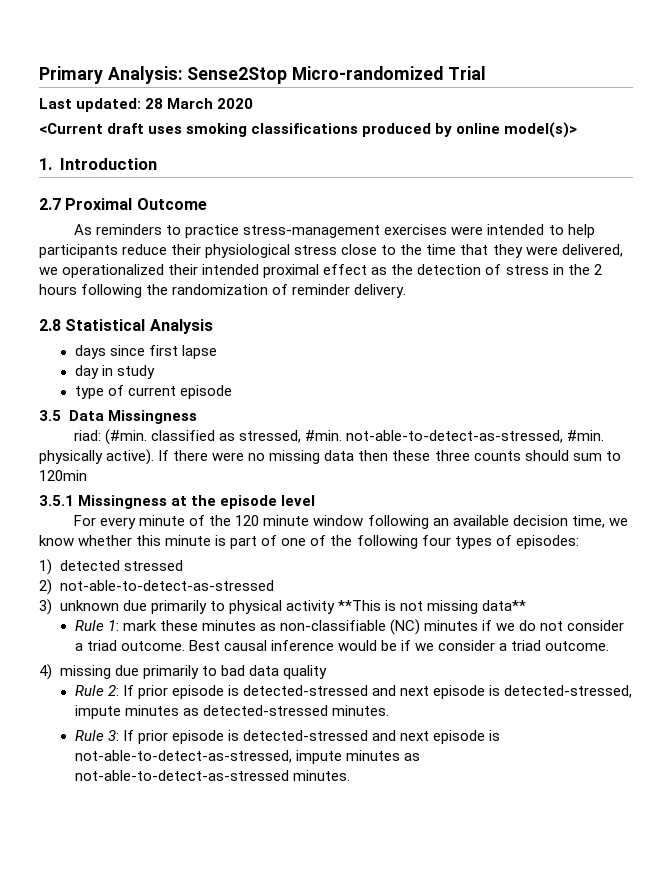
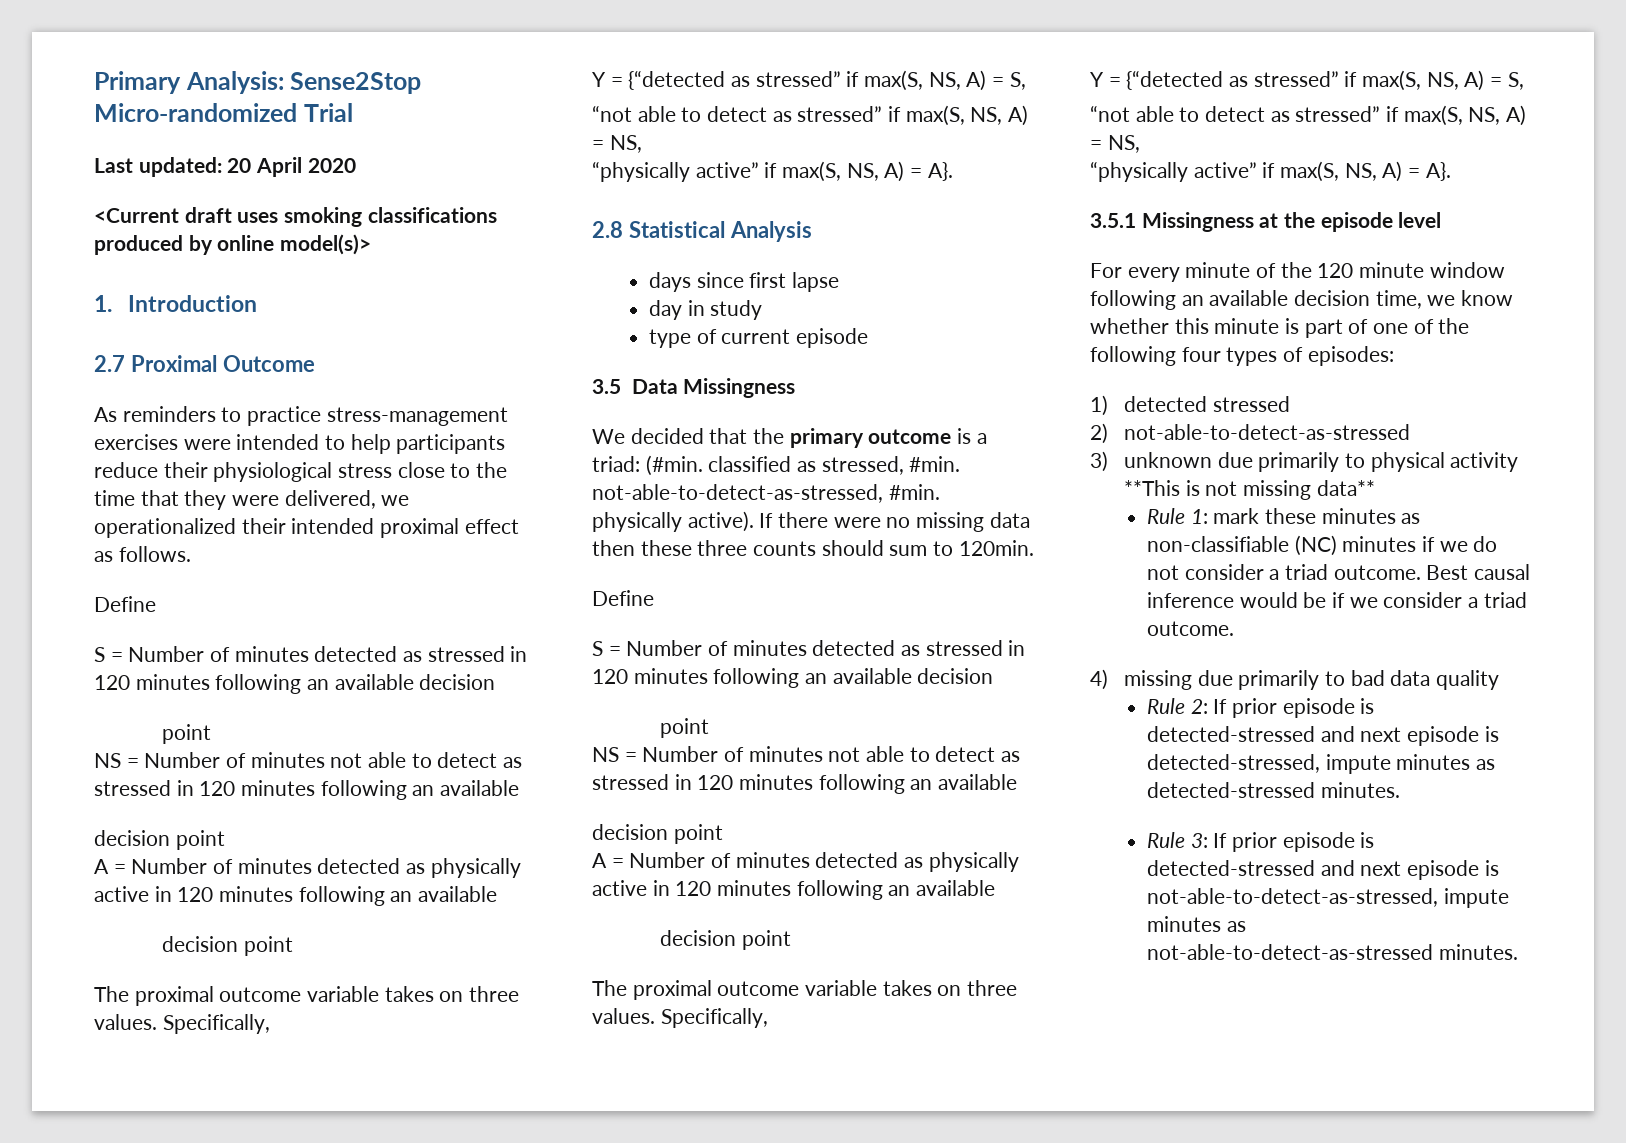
- Last updated: 28 March 2020
+ Last updated: 20 April 2020
- As reminders to practice stress-management exercises were intended to help participants reduce their physiological stress close to the time that they were delivered, we operationalized their intended proximal effect as the detection of stress in the 2 hours following the randomization of reminder delivery.
+ As reminders to practice stress-management exercises were intended to help participants reduce their physiological stress close to the time that they were delivered, we operationalized their intended proximal effect as follows.
+ Define
+ S = Number of minutes detected as stressed in 120 minutes following an available decision
+ point
+ NS = Number of minutes not able to detect as stressed in 120 minutes following an available
+ decision point
+ A = Number of minutes detected as physically active in 120 minutes following an available
+ decision point
+ The proximal outcome variable takes on three values. Specifically,
+ Y = {“detected as stressed” if max(S, NS, A) = S,
+ “not able to detect as stressed” if max(S, NS, A) = NS,
+ “physically active” if max(S, NS, A) = A}.
- riad: (#min. classified as stressed, #min. not-able-to-detect-as-stressed, #min. physically active).
+ We decided that the primary outcome is a triad: (#min. classified as stressed, #min. not-able-to-detect-as-stressed, #min. physically active).
- If there were no missing data then these three counts should sum to 120min
+ If there were no missing data then these three counts should sum to 120min.
+ Define
+ S = Number of minutes detected as stressed in 120 minutes following an available decision
+ point
+ NS = Number of minutes not able to detect as stressed in 120 minutes following an available
+ decision point
+ A = Number of minutes detected as physically active in 120 minutes following an available
+ decision point
+ The proximal outcome variable takes on three values. Specifically,
+ Y = {“detected as stressed” if max(S, NS, A) = S,
+ “not able to detect as stressed” if max(S, NS, A) = NS,
+ “physically active” if max(S, NS, A) = A}.

